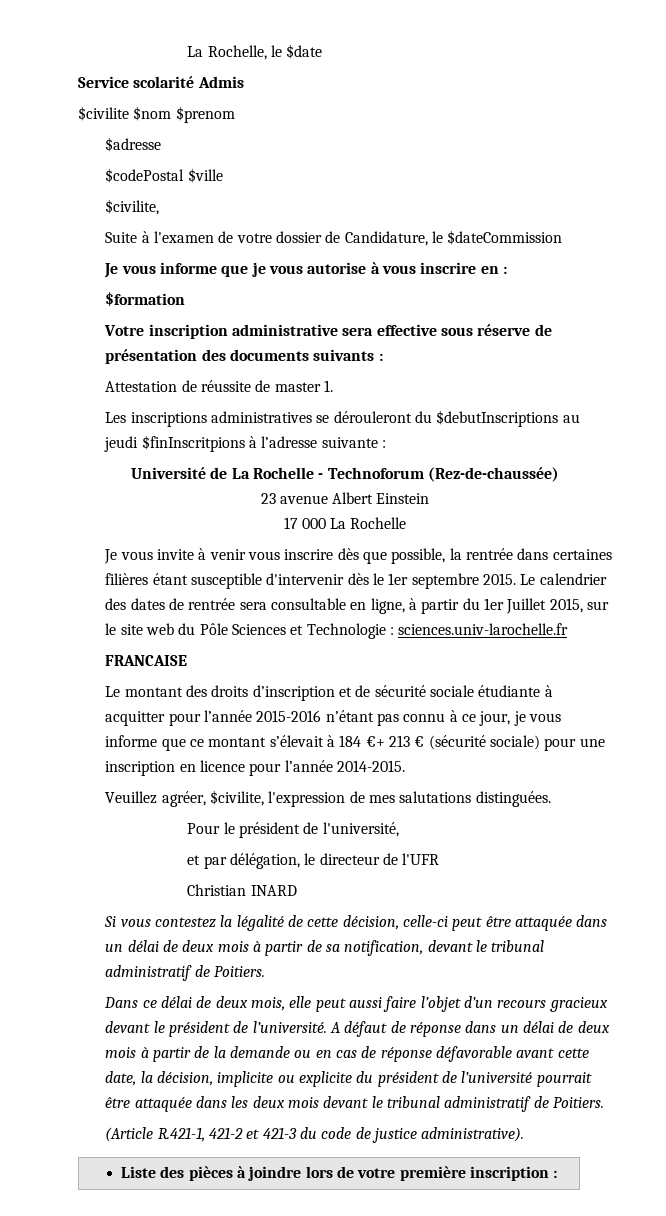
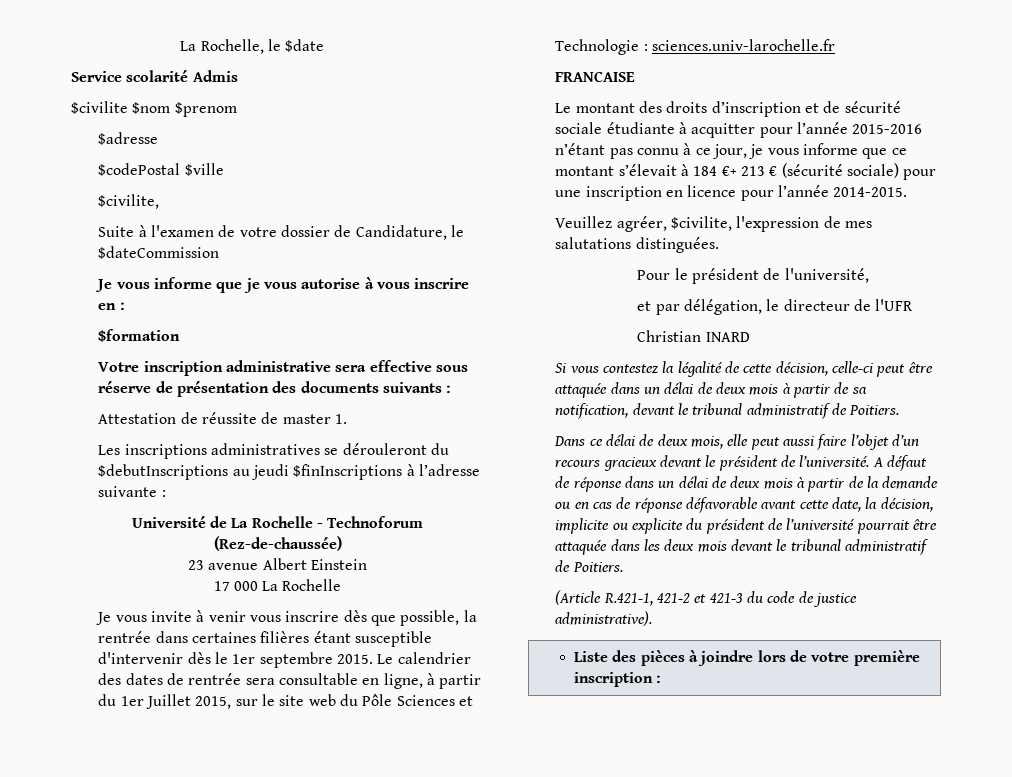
- Les inscriptions administratives se dérouleront du $debutInscriptions au jeudi $finInscritpions à l’adresse suivante :
+ Les inscriptions administratives se dérouleront du $debutInscriptions au jeudi $finInscriptions à l’adresse suivante :

